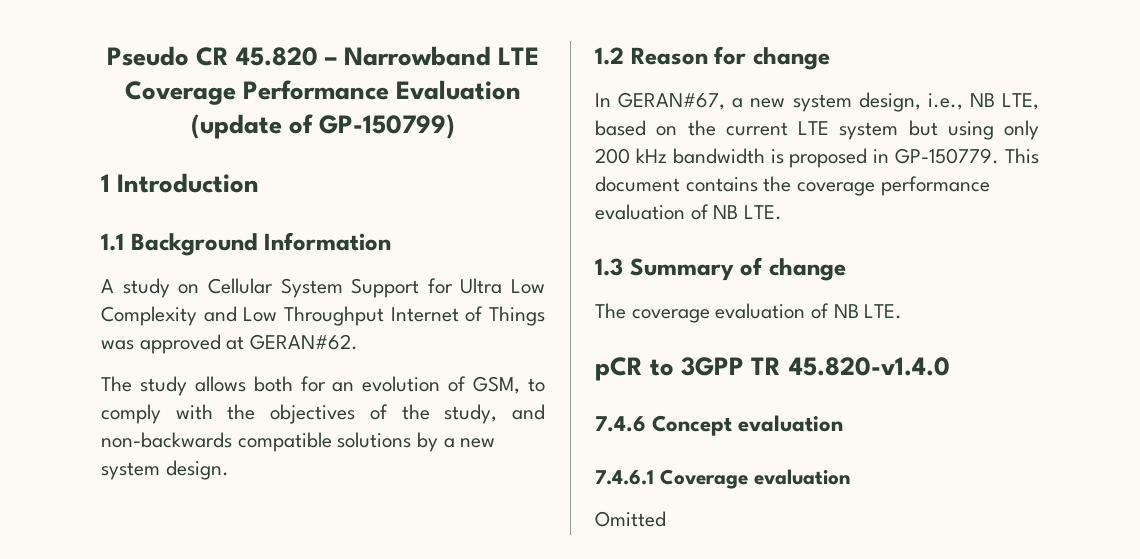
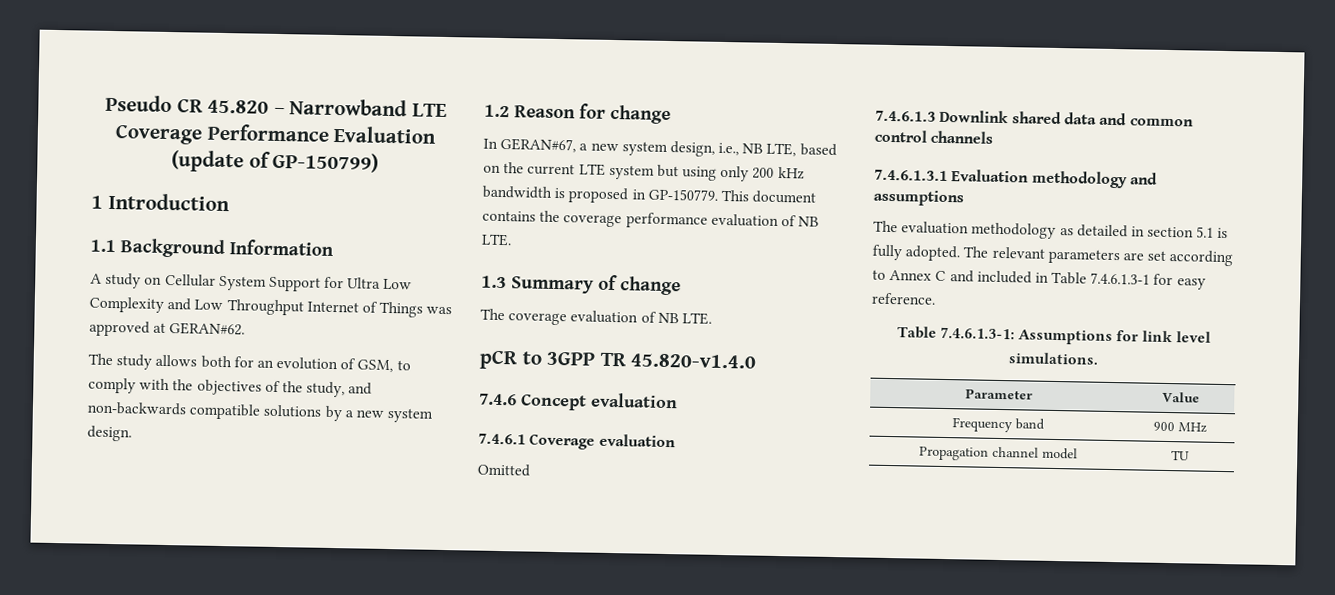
+ 7.4.6.1.3 Downlink shared data and common control channels
+ 7.4.6.1.3.1 Evaluation methodology and assumptions
+ The evaluation methodology as detailed in section 5.1 is fully adopted. The relevant parameters are set according to Annex C and included in Table 7.4.6.1.3-1 for easy reference.
+ Table 7.4.6.1.3-1: Assumptions for link level simulations.
+ Parameter | Value
+ Frequency band | 900 MHz
+ Propagation channel model | TU

